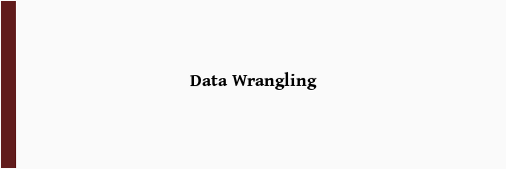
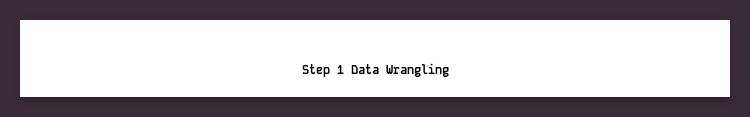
- Data Wrangling
+ Step 1 Data Wrangling

